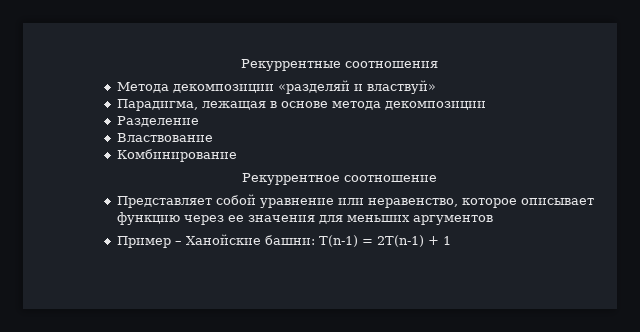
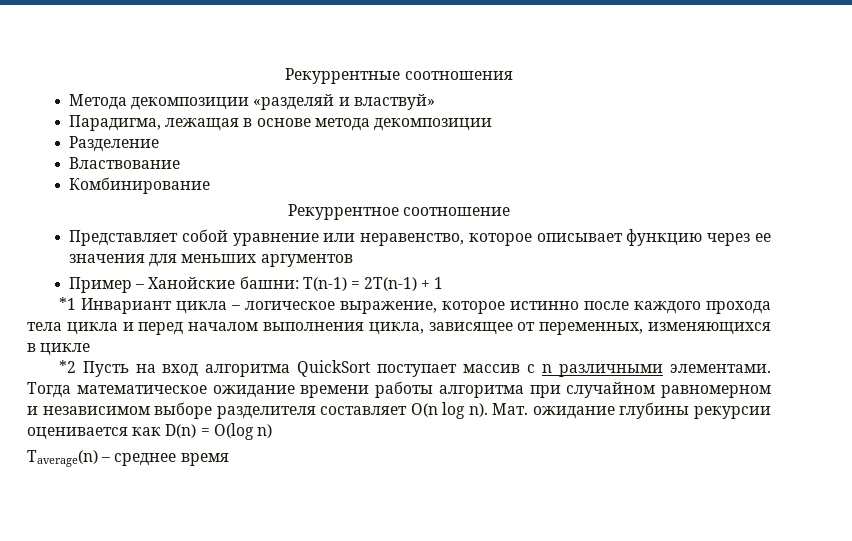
+ *1 Инвариант цикла – логическое выражение, которое истинно после каждого прохода тела цикла и перед началом выполнения цикла, зависящее от переменных, изменяющихся в цикле
+ *2 Пусть на вход алгоритма QuickSort поступает массив с n различными элементами. Тогда математическое ожидание времени работы алгоритма при случайном равномерном и независимом выборе разделителя составляет O(n log n). Мат. ожидание глубины рекурсии оценивается как D(n) = O(log n)
+ Taverage(n) – среднее время

